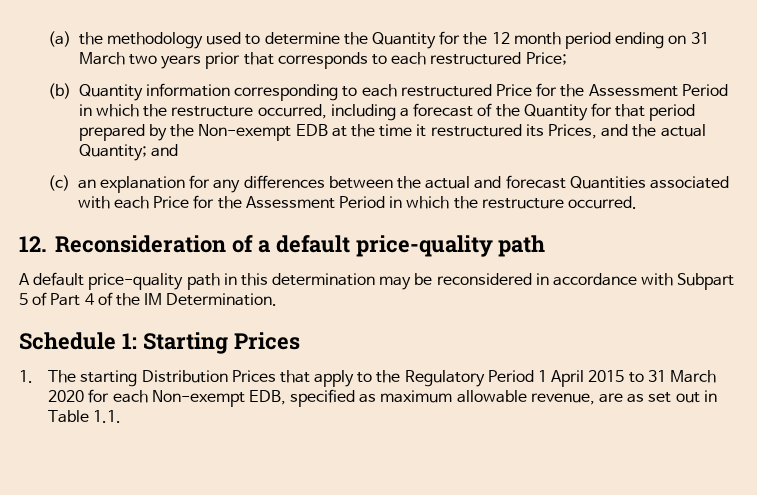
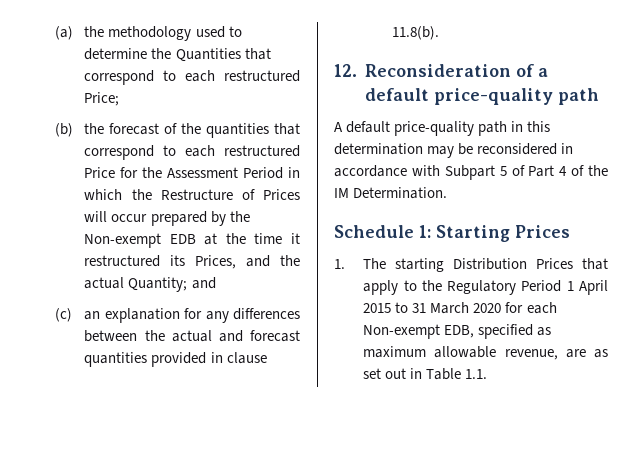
- (a) the methodology used to determine the Quantity for the 12 month period ending on 31 March two years prior that corresponds to each restructured Price;
+ (a) the methodology used to determine the Quantities that correspond to each restructured Price;
- (b) Quantity information corresponding to each restructured Price for the Assessment Period in which the restructure occurred, including a forecast of the Quantity for that period prepared by the Non-exempt EDB at the time it restructured its Prices, and the actual Quantity; and
+ (b) the forecast of the quantities that correspond to each restructured Price for the Assessment Period in which the Restructure of Prices will occur prepared by the Non-exempt EDB at the time it restructured its Prices, and the actual Quantity; and
- (c) an explanation for any differences between the actual and forecast Quantities associated with each Price for the Assessment Period in which the restructure occurred.
+ (c) an explanation for any differences between the actual and forecast quantities provided in clause 11.8(b).

